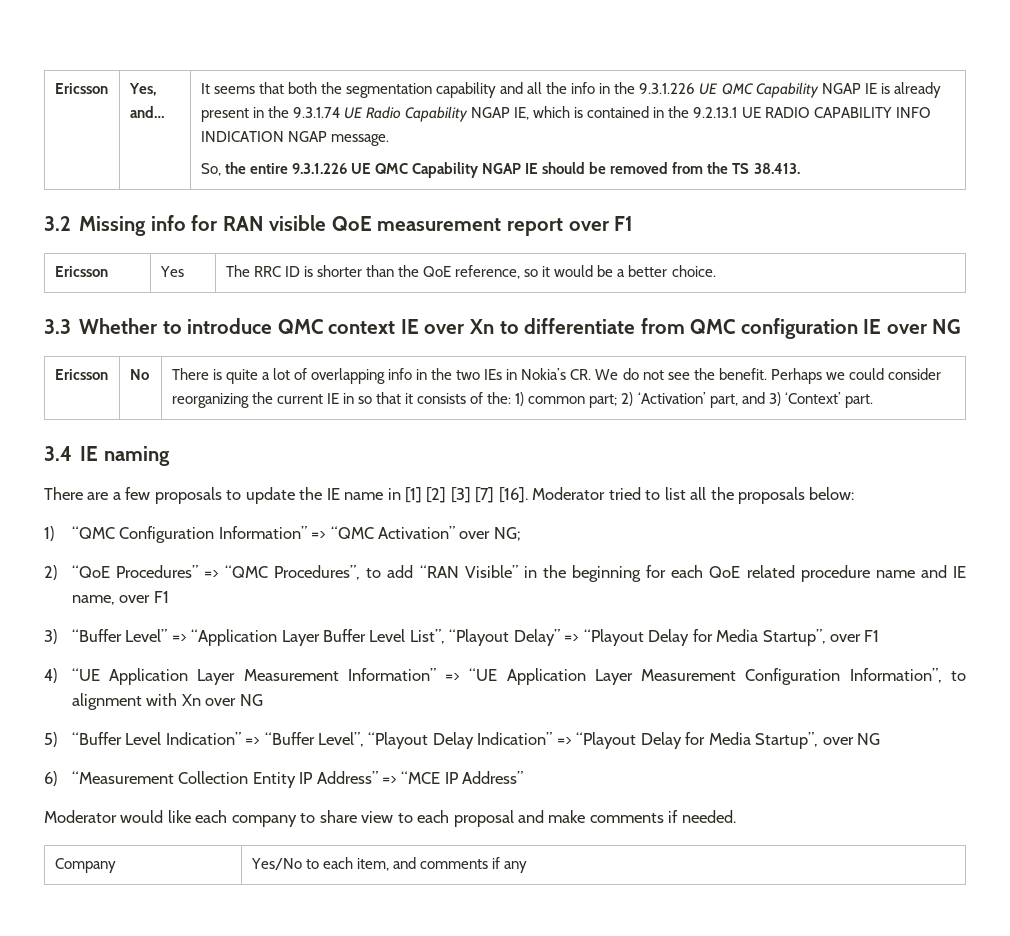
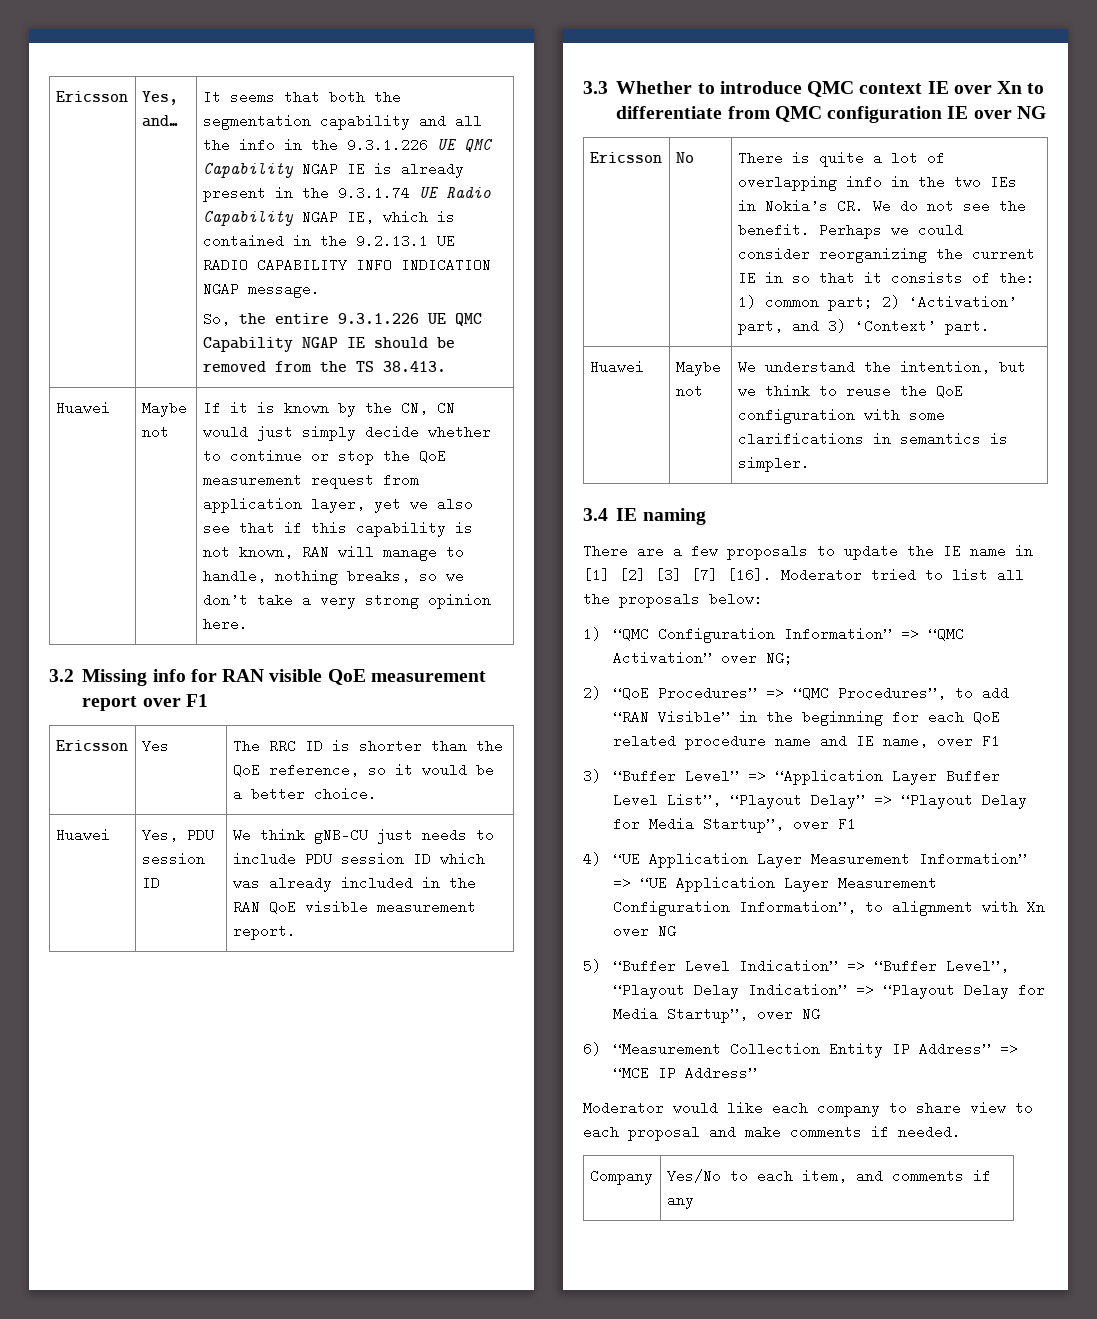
+ Huawei | Maybe not | If it is known by the CN, CN would just simply decide whether to continue or stop the QoE measurement request from application layer, yet we also see that if this capability is not known, RAN will manage to handle, nothing breaks, so we don’t take a very strong opinion here.
+ Huawei | Yes, PDU session ID | We think gNB-CU just needs to include PDU session ID which was already included in the RAN QoE visible measurement report.
+ Huawei | Maybe not | We understand the intention, but we think to reuse the QoE configuration with some clarifications in semantics is simpler.

